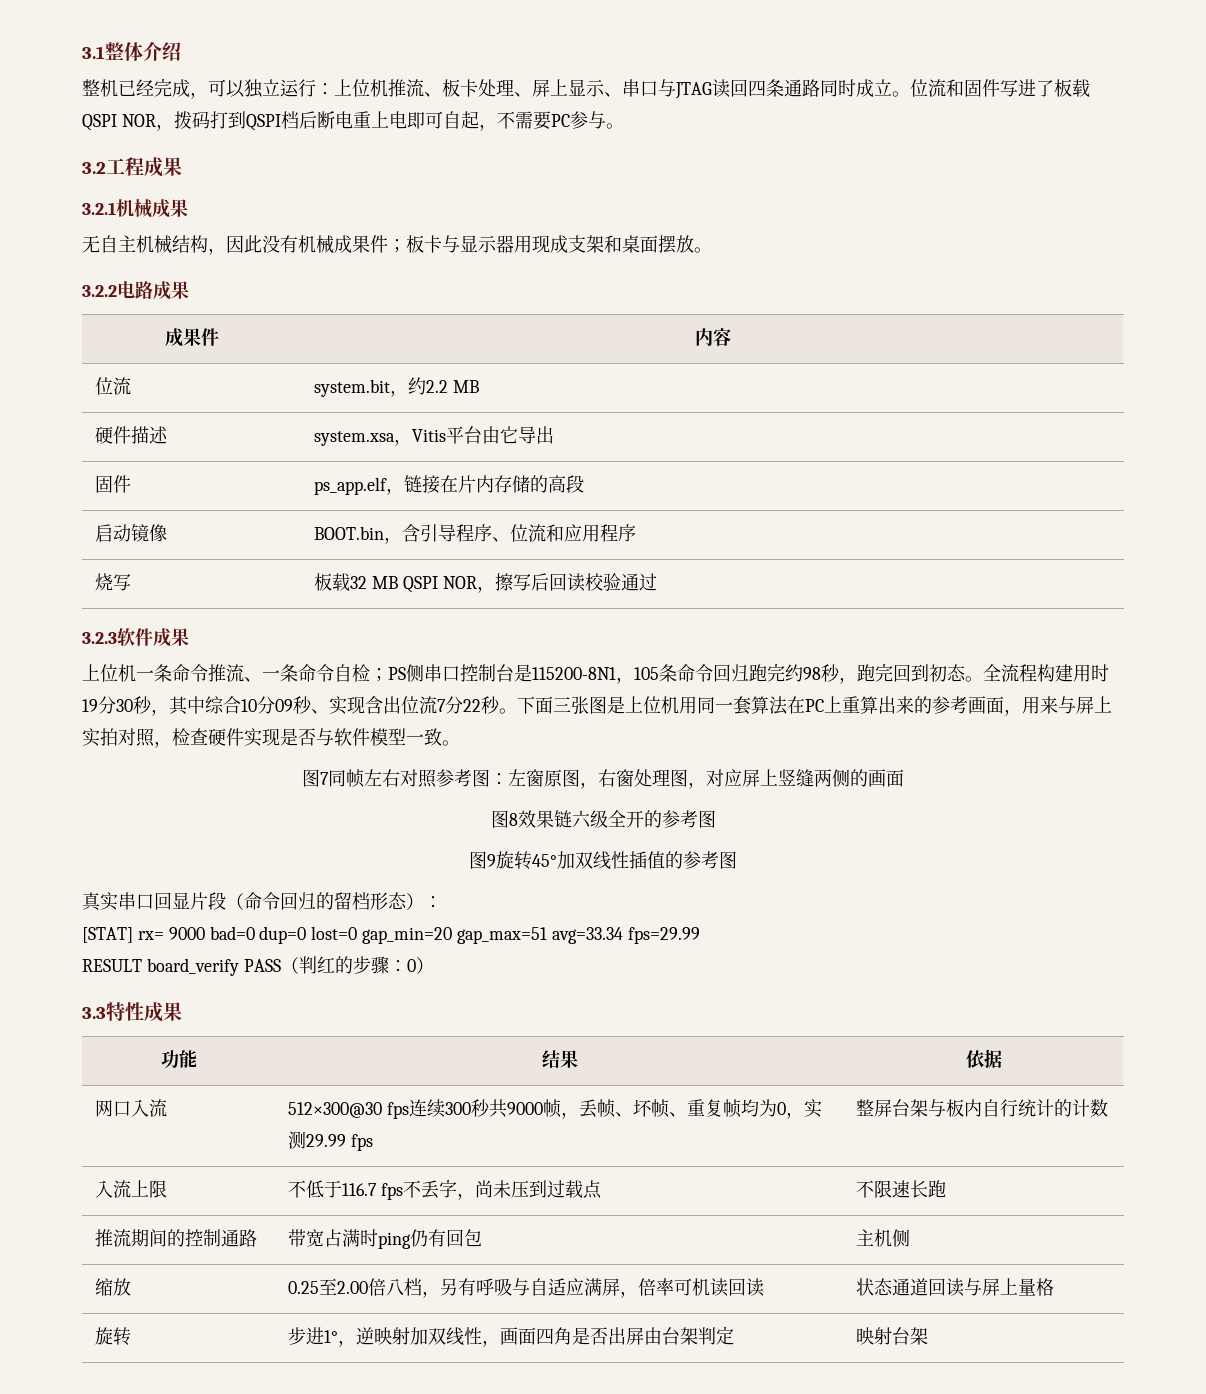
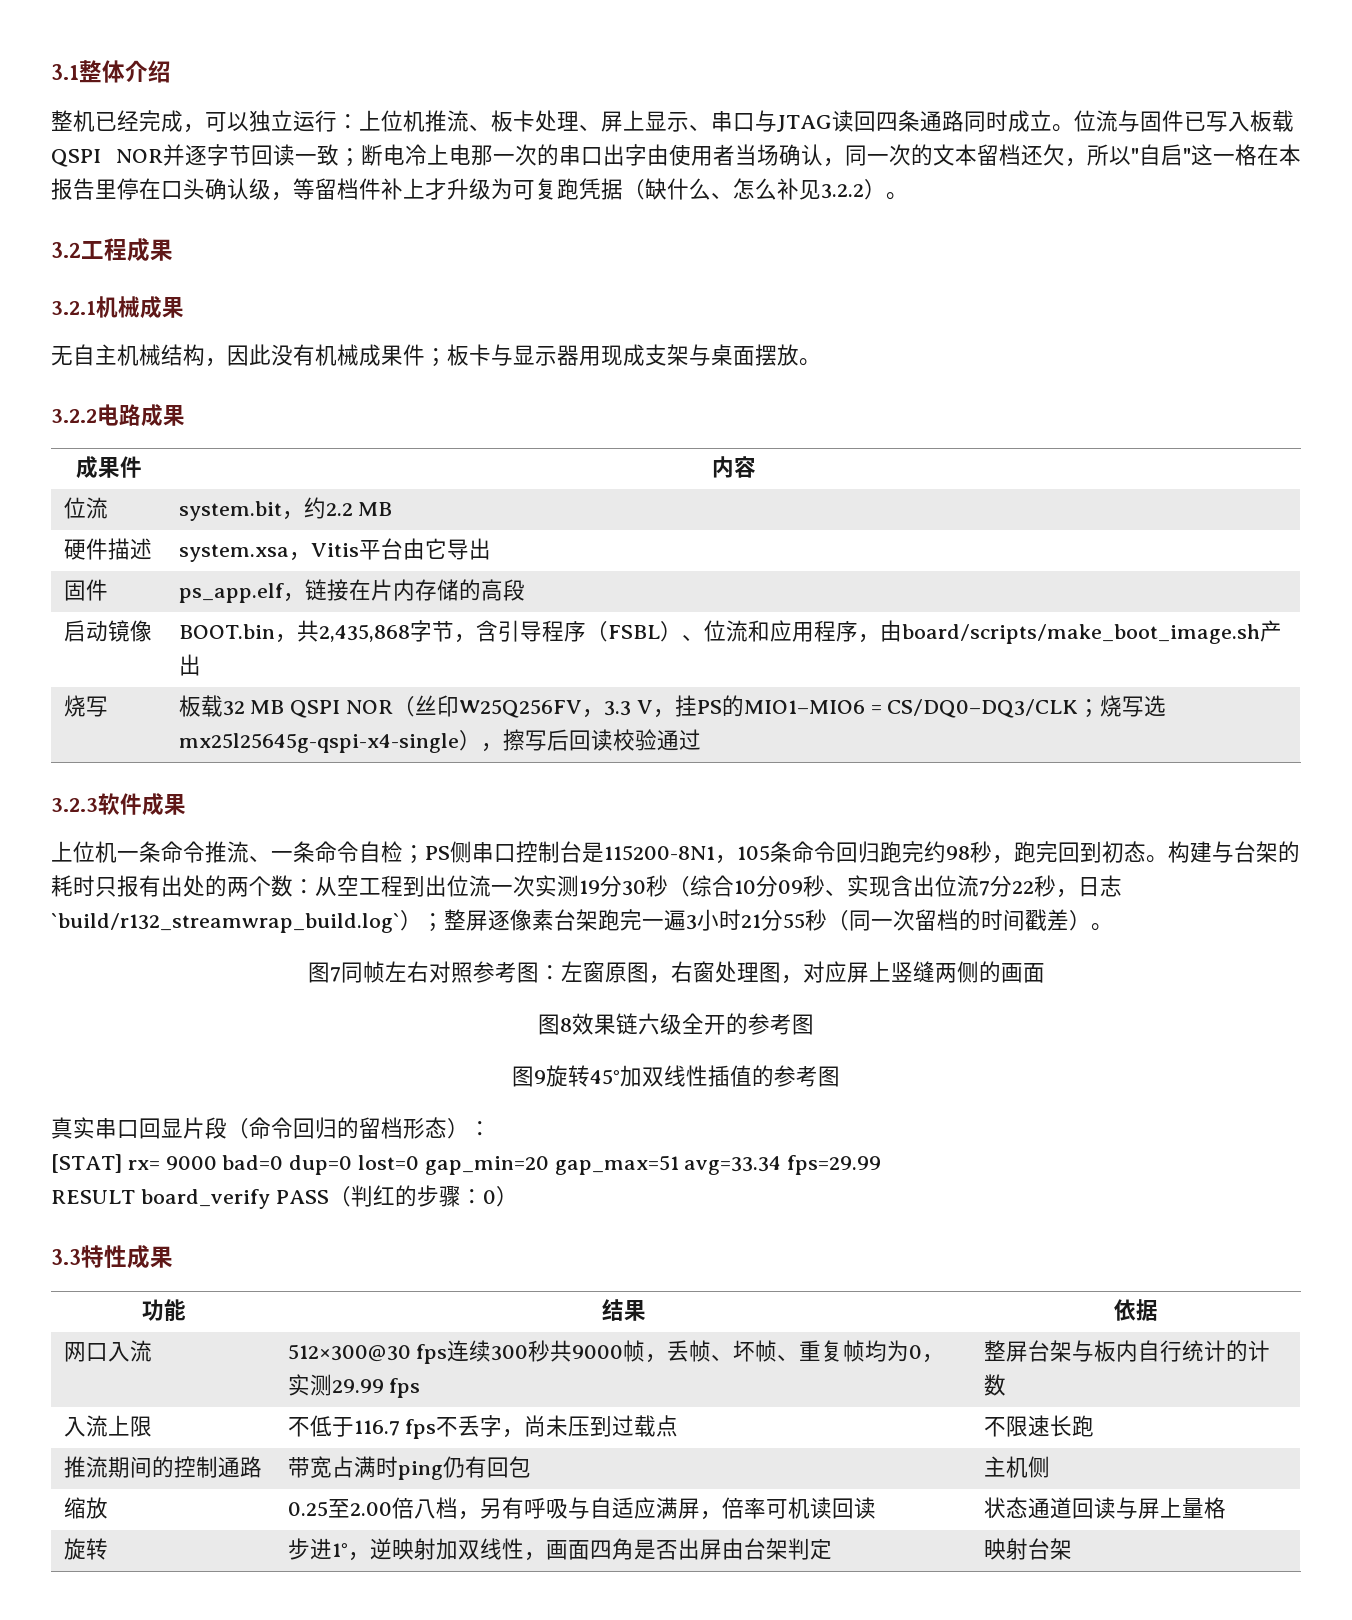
- 位流和固件写进了板载QSPI NOR，拨码打到QSPI档后断电重上电即可自起，不需要PC参与。
+ 位流与固件已写入板载QSPI NOR并逐字节回读一致；断电冷上电那一次的串口出字由使用者当场确认，同一次的文本留档还欠，所以"自启"这一格在本报告里停在口头确认级，等留档件补上才升级为可复跑凭据（缺什么、怎么补见3.2.2）。
- 无自主机械结构，因此没有机械成果件；板卡与显示器用现成支架和桌面摆放。
+ 无自主机械结构，因此没有机械成果件；板卡与显示器用现成支架与桌面摆放。
- 启动镜像 | BOOT.bin，含引导程序、位流和应用程序
+ 启动镜像 | BOOT.bin，共2,435,868字节，含引导程序（FSBL）、位流和应用程序，由board/scripts/make_boot_image.sh产出
- 烧写 | 板载32 MB QSPI NOR，擦写后回读校验通过
+ 烧写 | 板载32 MB QSPI NOR（丝印W25Q256FV，3.3 V，挂PS的MIO1–MIO6 = CS/DQ0–DQ3/CLK；烧写选mx25l25645g-qspi-x4-single），擦写后回读校验通过
- 全流程构建用时19分30秒，其中综合10分09秒、实现含出位流7分22秒。下面三张图是上位机用同一套算法在PC上重算出来的参考画面，用来与屏上实拍对照，检查硬件实现是否与软件模型一致。
+ 构建与台架的耗时只报有出处的两个数：从空工程到出位流一次实测19分30秒（综合10分09秒、实现含出位流7分22秒，日志`build/r132_streamwrap_build.log`）；整屏逐像素台架跑完一遍3小时21分55秒（同一次留档的时间戳差）。

